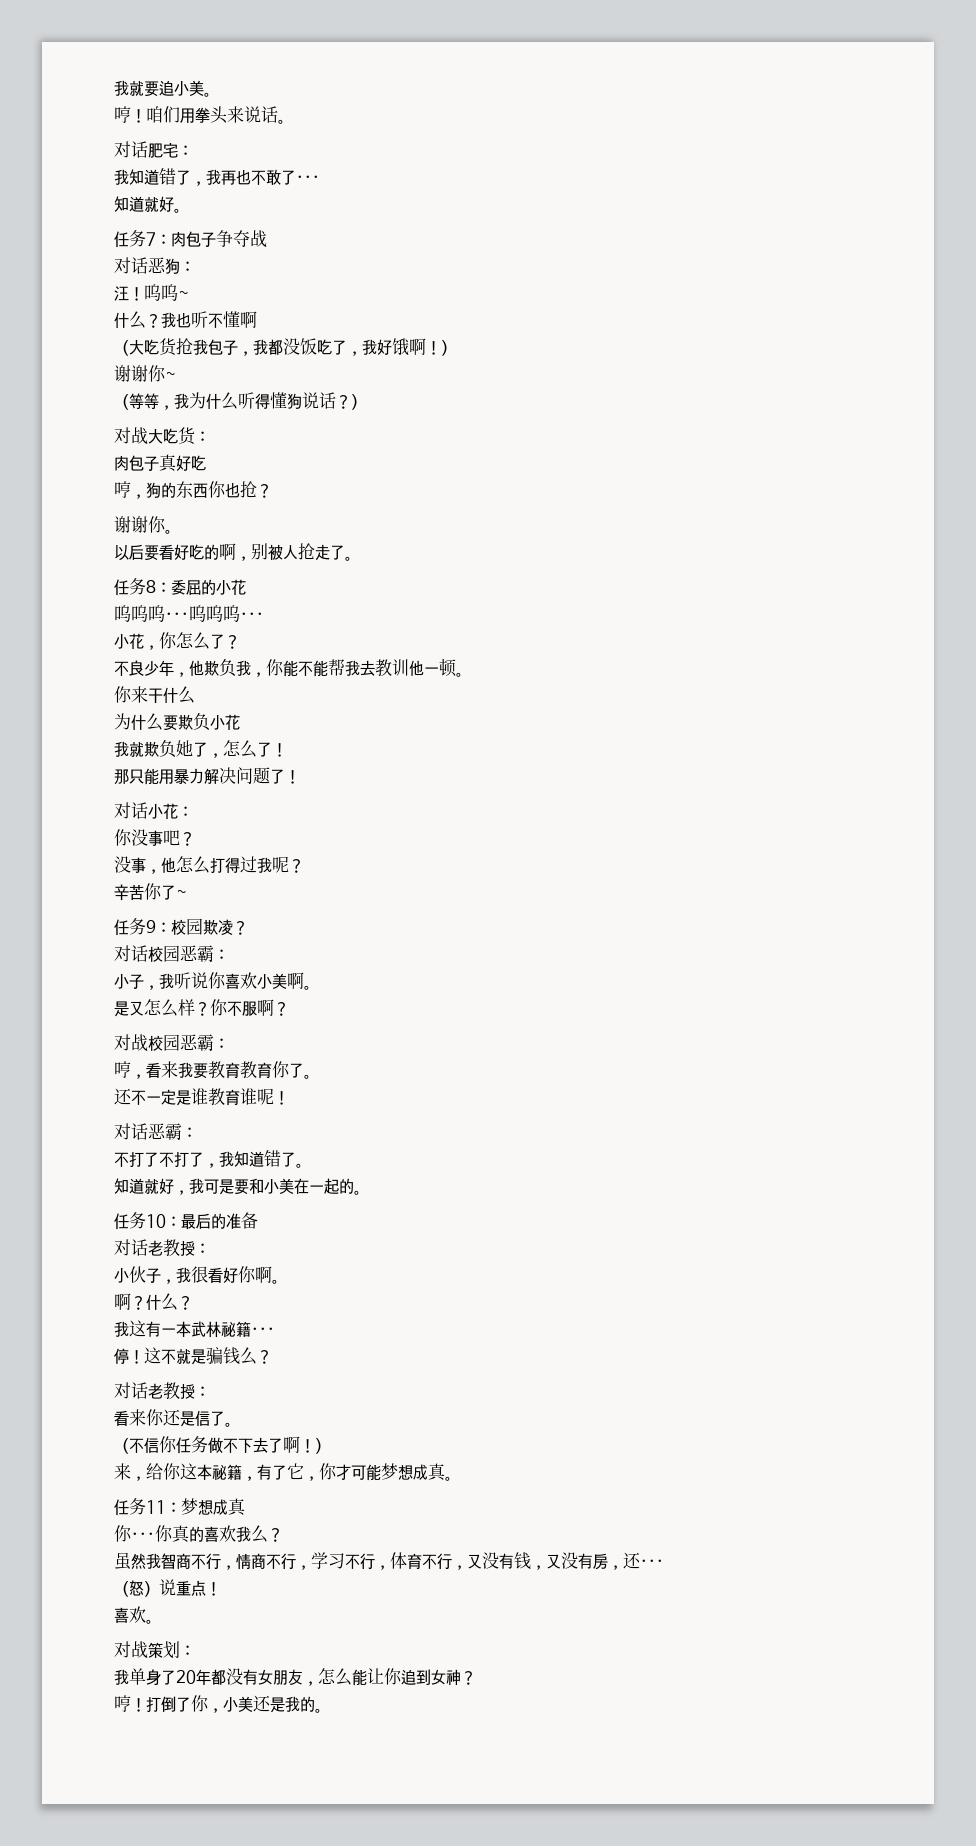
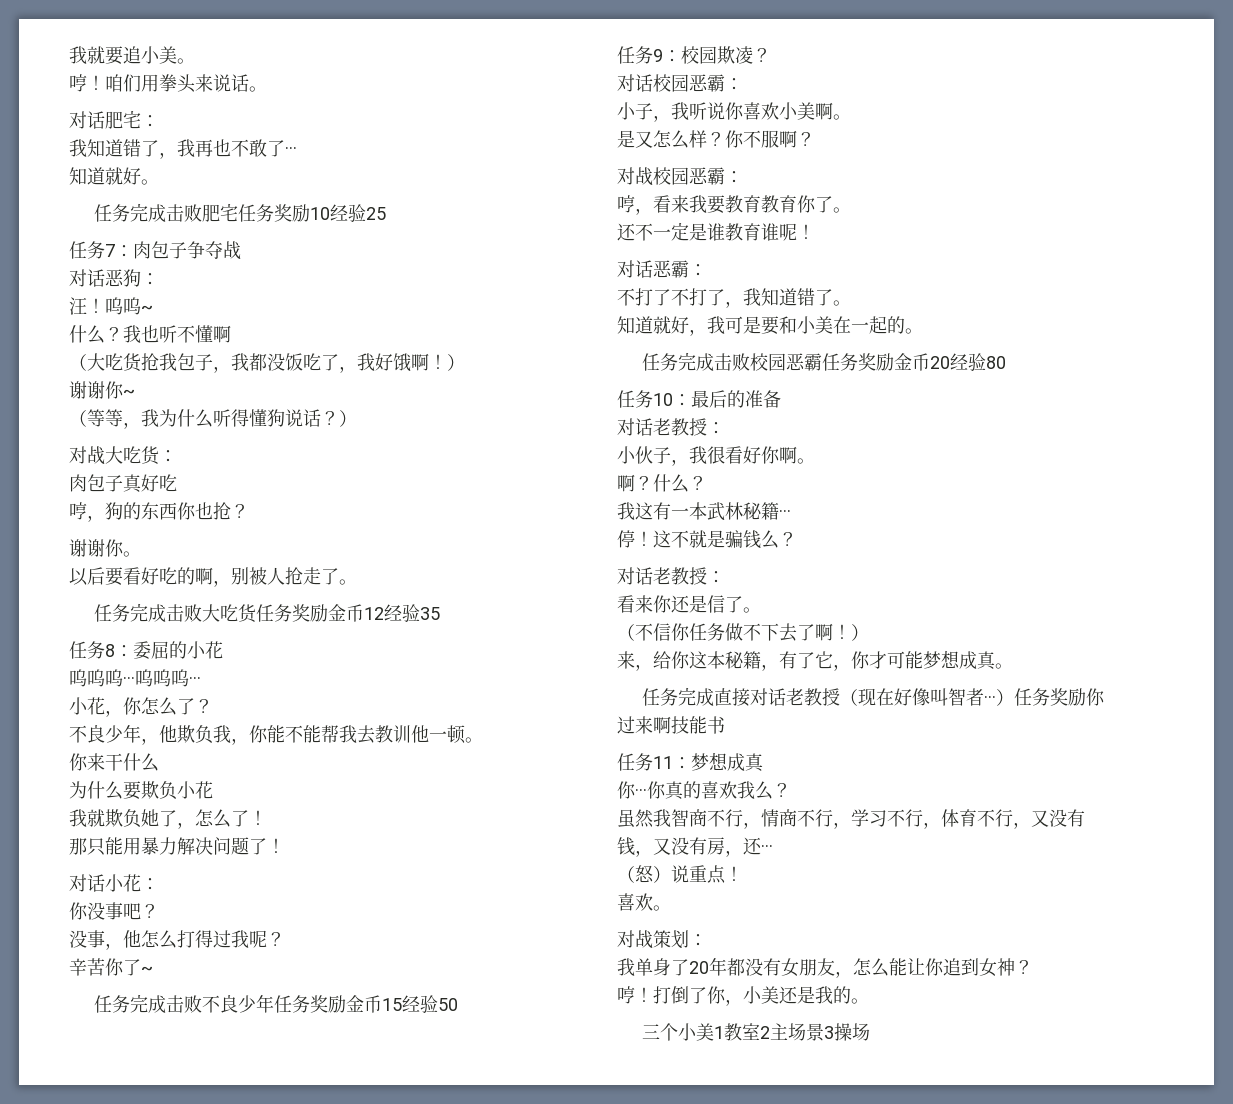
+ 任务完成击败肥宅任务奖励10经验25
+ 任务完成击败大吃货任务奖励金币12经验35
+ 任务完成击败不良少年任务奖励金币15经验50
+ 任务完成击败校园恶霸任务奖励金币20经验80
+ 任务完成直接对话老教授（现在好像叫智者···）任务奖励你过来啊技能书
+ 三个小美1教室2主场景3操场

